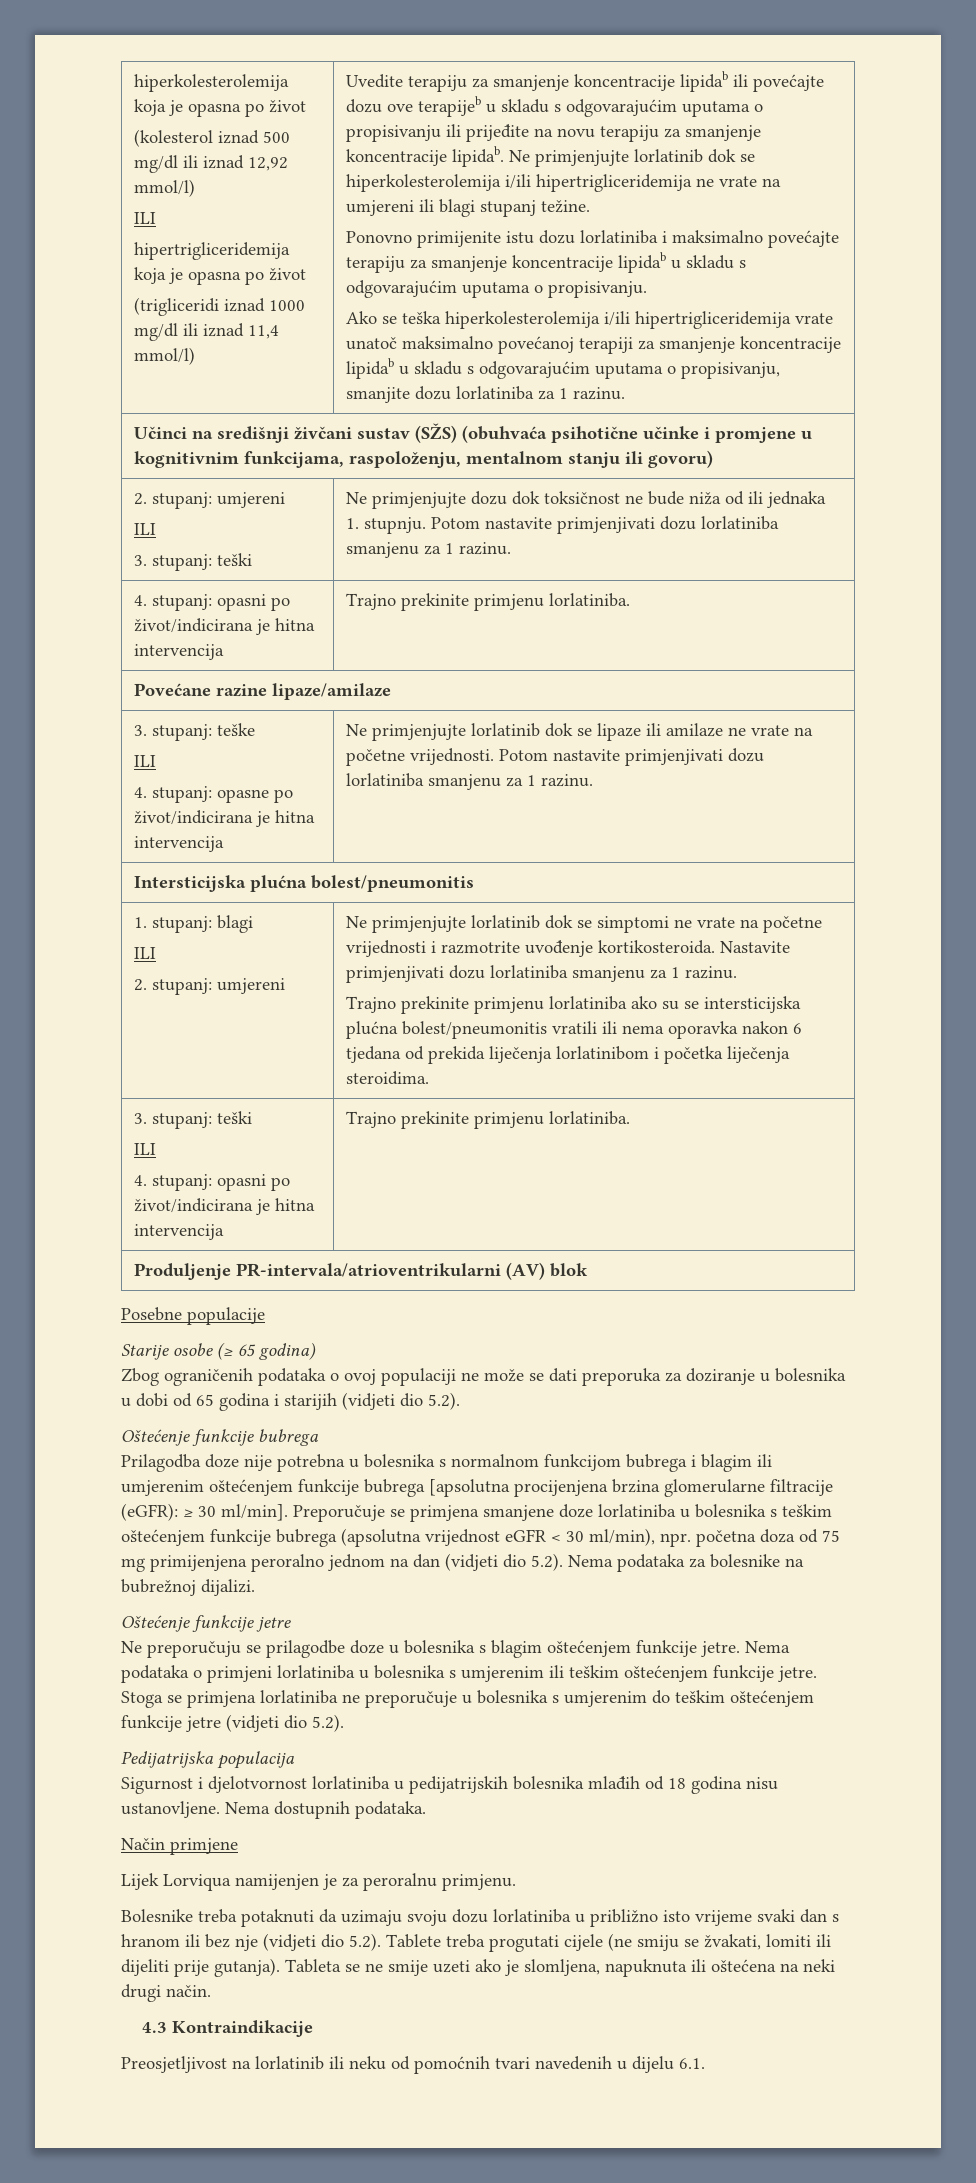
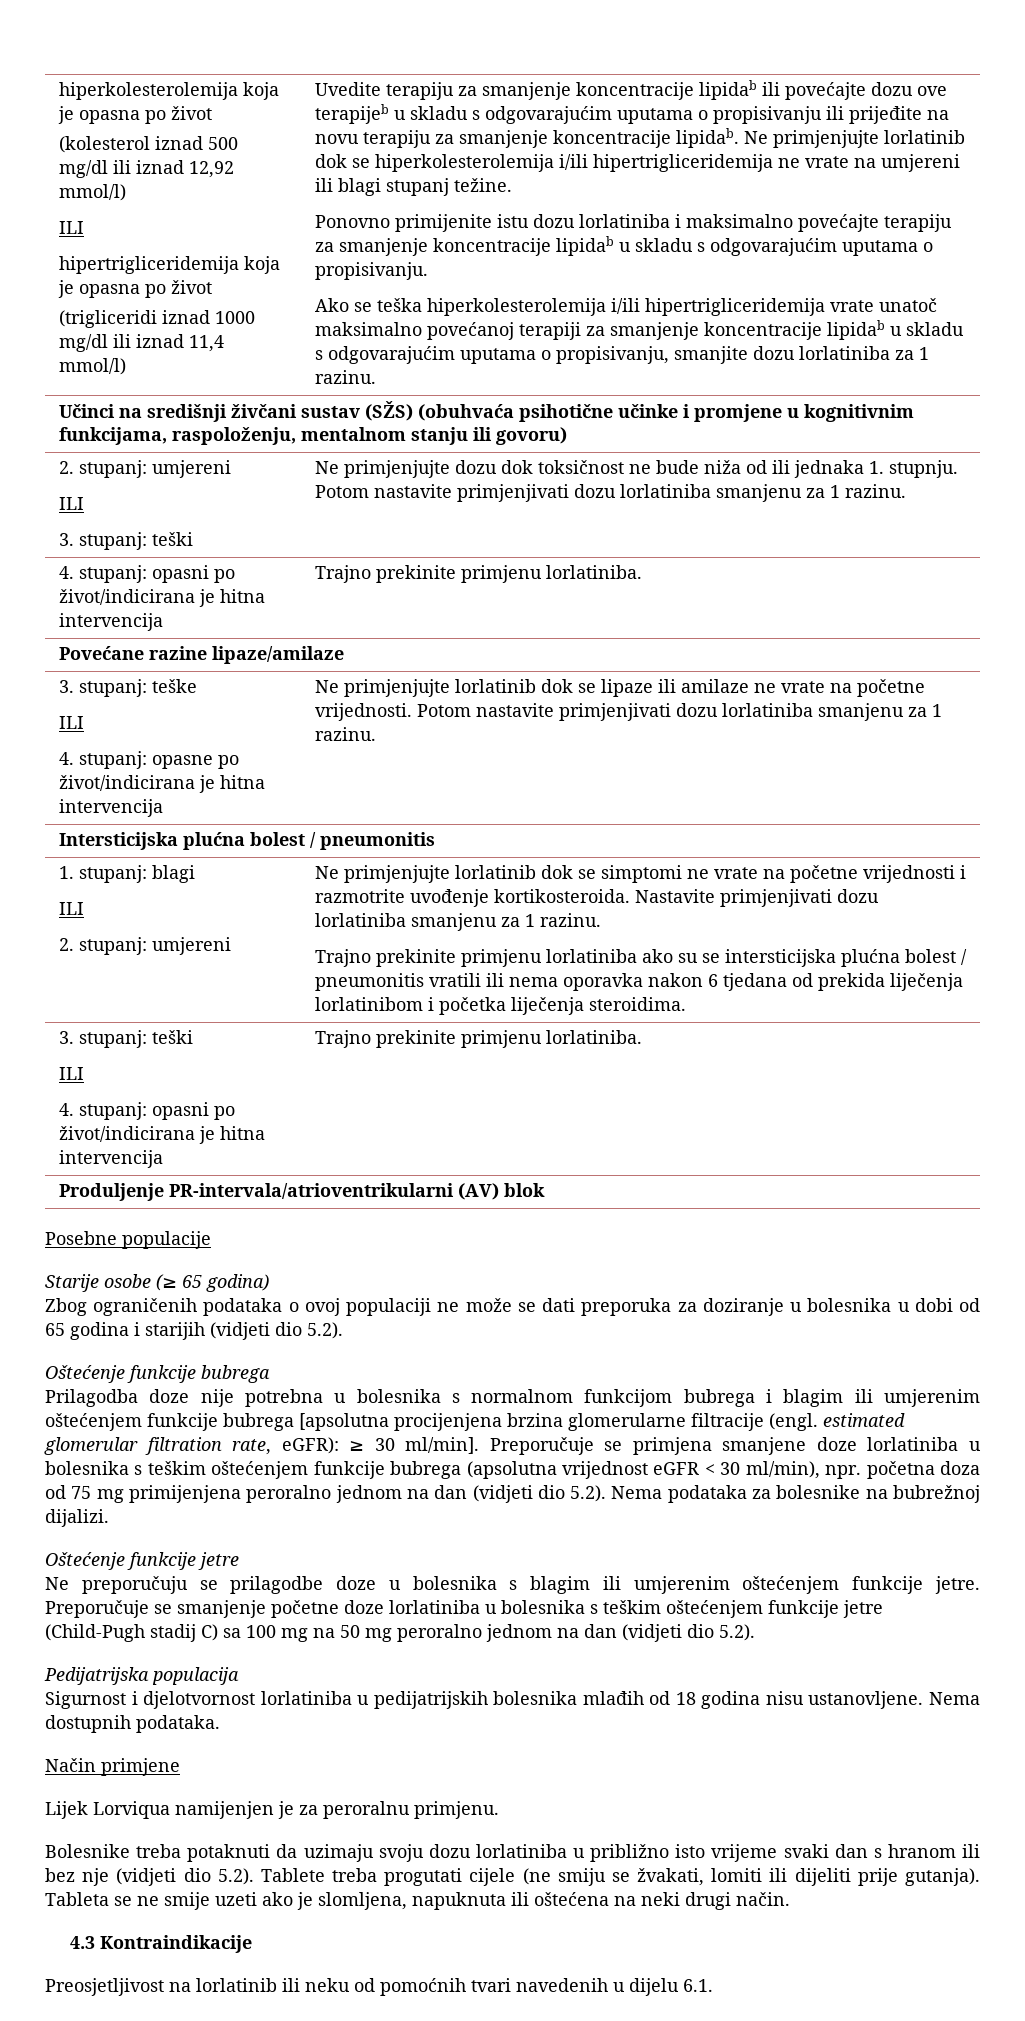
- Intersticijska plućna bolest/pneumonitis
+ Intersticijska plućna bolest / pneumonitis
- Trajno prekinite primjenu lorlatiniba ako su se intersticijska plućna bolest/pneumonitis vratili ili nema oporavka nakon 6 tjedana od prekida liječenja lorlatinibom i početka liječenja steroidima.
+ Trajno prekinite primjenu lorlatiniba ako su se intersticijska plućna bolest / pneumonitis vratili ili nema oporavka nakon 6 tjedana od prekida liječenja lorlatinibom i početka liječenja steroidima.
- Prilagodba doze nije potrebna u bolesnika s normalnom funkcijom bubrega i blagim ili umjerenim oštećenjem funkcije bubrega [apsolutna procijenjena brzina glomerularne filtracije (eGFR): ≥ 30 ml/min].
+ Prilagodba doze nije potrebna u bolesnika s normalnom funkcijom bubrega i blagim ili umjerenim oštećenjem funkcije bubrega [apsolutna procijenjena brzina glomerularne filtracije (engl. estimated glomerular filtration rate, eGFR): ≥ 30 ml/min].
- Ne preporučuju se prilagodbe doze u bolesnika s blagim oštećenjem funkcije jetre. Nema podataka o primjeni lorlatiniba u bolesnika s umjerenim ili teškim oštećenjem funkcije jetre. Stoga se primjena lorlatiniba ne preporučuje u bolesnika s umjerenim do teškim oštećenjem funkcije jetre (vidjeti dio 5.2).
+ Ne preporučuju se prilagodbe doze u bolesnika s blagim ili umjerenim oštećenjem funkcije jetre. Preporučuje se smanjenje početne doze lorlatiniba u bolesnika s teškim oštećenjem funkcije jetre (Child-Pugh stadij C) sa 100 mg na 50 mg peroralno jednom na dan (vidjeti dio 5.2).

